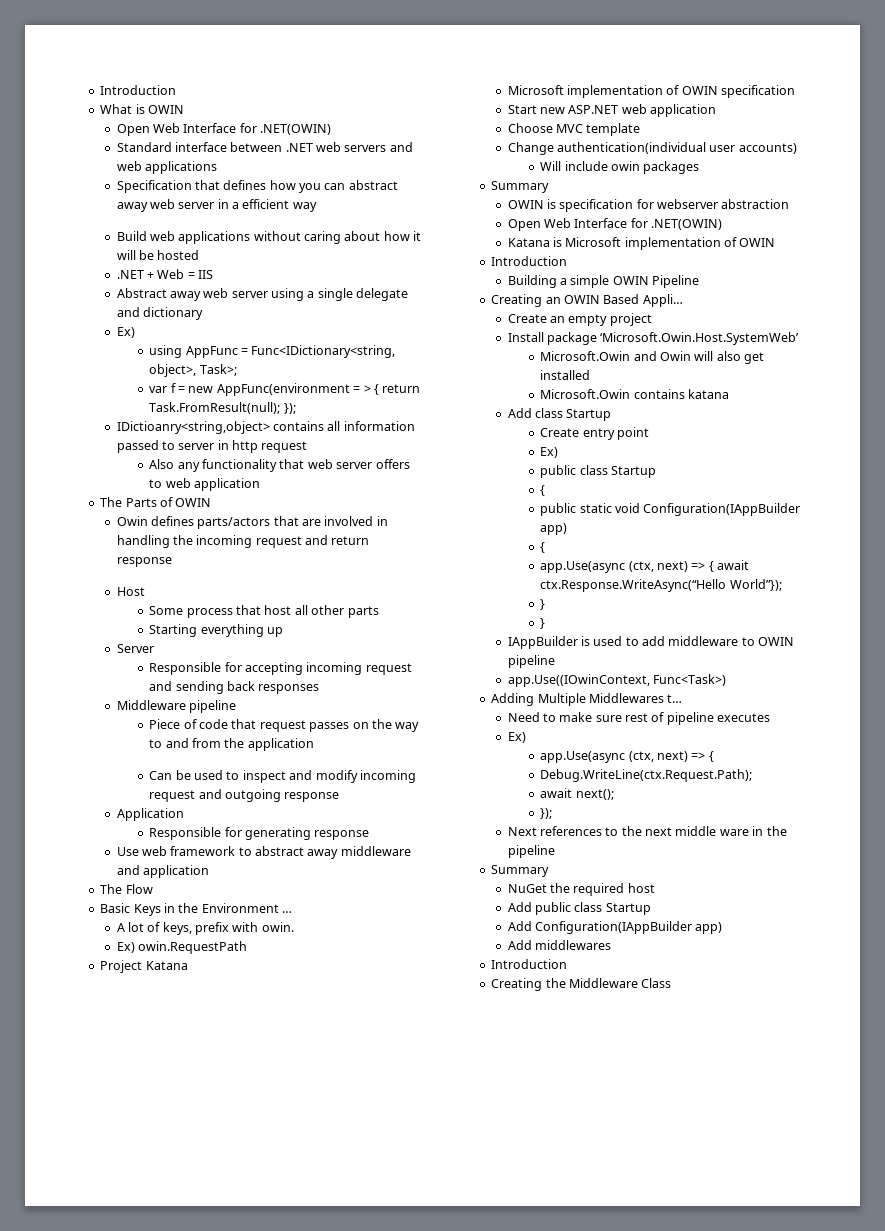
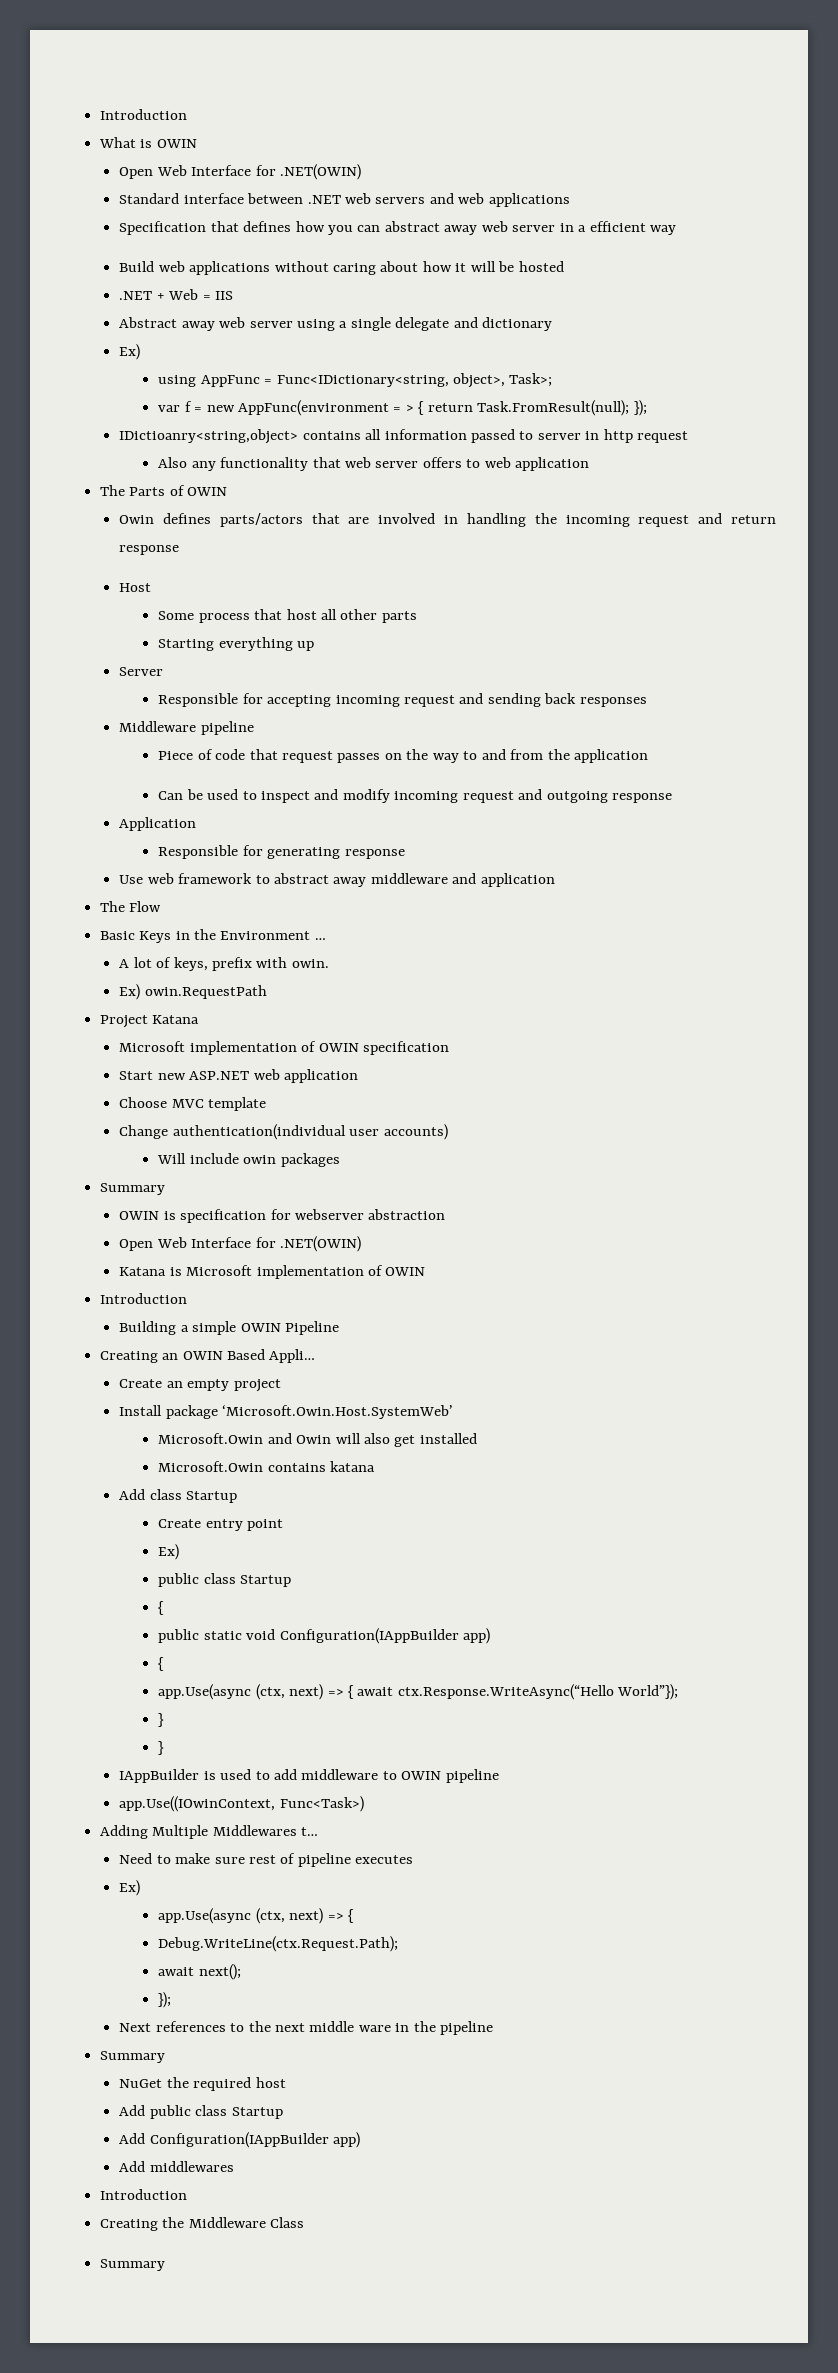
  Creating the Middleware Class
+ Summary

